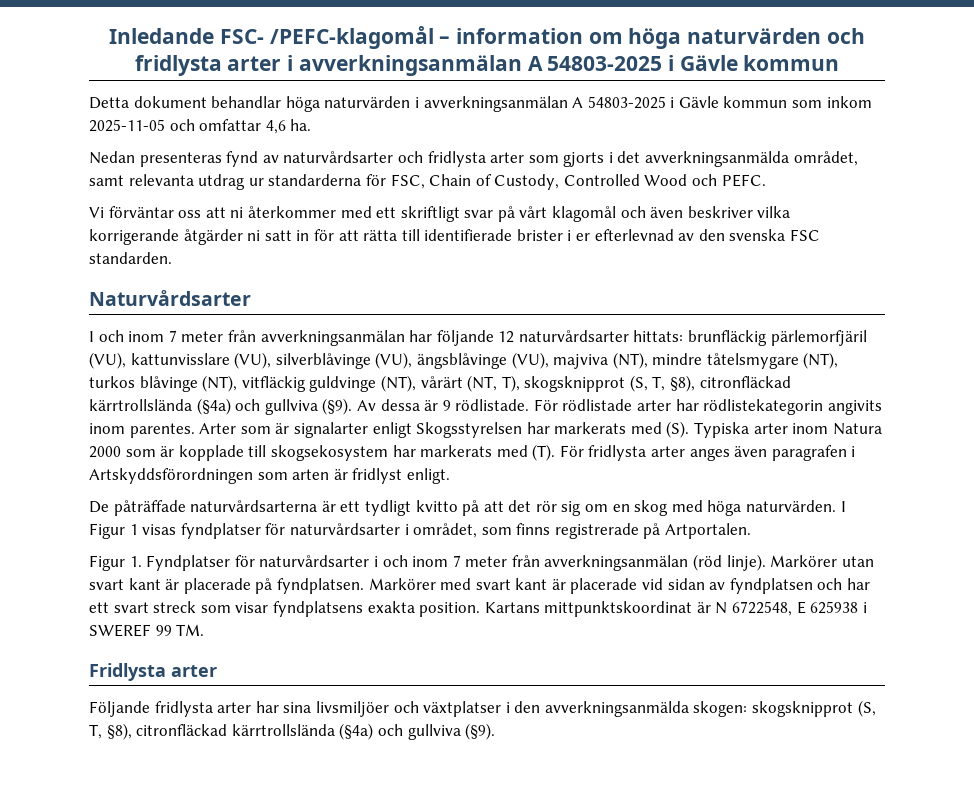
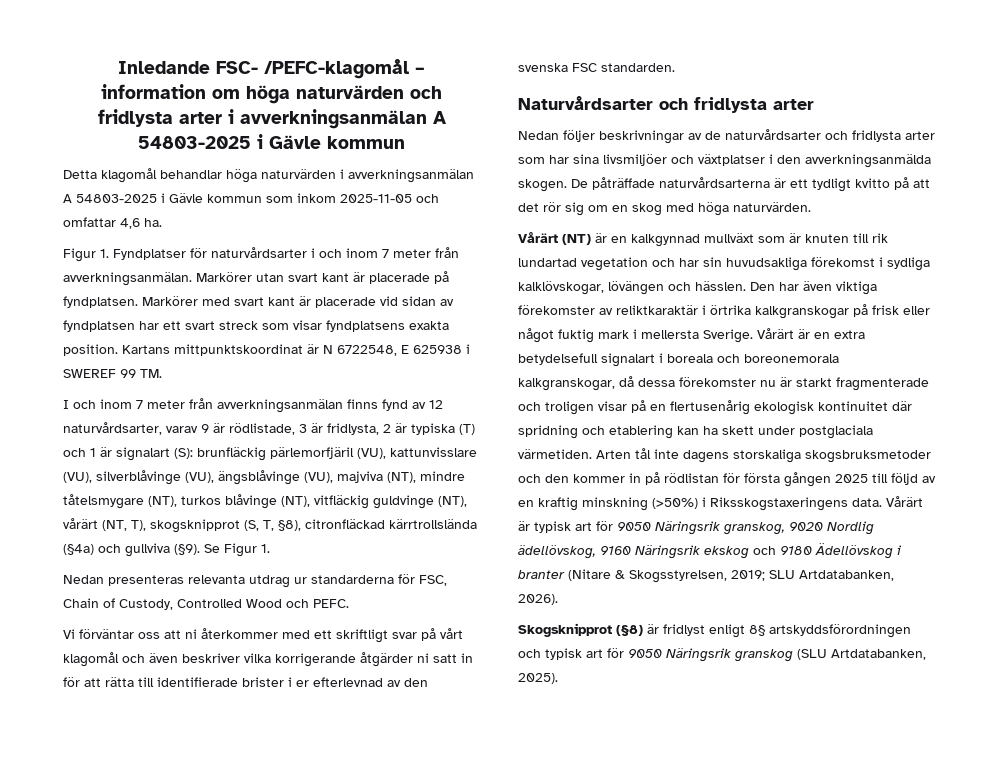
- Detta dokument behandlar höga naturvärden i avverkningsanmälan A 54803-2025 i Gävle kommun som inkom 2025-11-05 och omfattar 4,6 ha.
+ Detta klagomål behandlar höga naturvärden i avverkningsanmälan A 54803-2025 i Gävle kommun som inkom 2025-11-05 och omfattar 4,6 ha.
- Nedan presenteras fynd av naturvårdsarter och fridlysta arter som gjorts i det avverkningsanmälda området, samt relevanta utdrag ur standarderna för FSC, Chain of Custody, Controlled Wood och PEFC.
+ Figur 1. Fyndplatser för naturvårdsarter i och inom 7 meter från avverkningsanmälan. Markörer utan svart kant är placerade på fyndplatsen. Markörer med svart kant är placerade vid sidan av fyndplatsen har ett svart streck som visar fyndplatsens exakta position. Kartans mittpunktskoordinat är N 6722548, E 625938 i SWEREF 99 TM.
+ I och inom 7 meter från avverkningsanmälan finns fynd av 12 naturvårdsarter, varav 9 är rödlistade, 3 är fridlysta, 2 är typiska (T) och 1 är signalart (S): brunfläckig pärlemorfjäril (VU), kattunvisslare (VU), silverblåvinge (VU), ängsblåvinge (VU), majviva (NT), mindre tåtelsmygare (NT), turkos blåvinge (NT), vitfläckig guldvinge (NT), vårärt (NT, T), skogsknipprot (S, T, §8), citronfläckad kärrtrollslända (§4a) och gullviva (§9). Se Figur 1.
+ Nedan presenteras relevanta utdrag ur standarderna för FSC, Chain of Custody, Controlled Wood och PEFC.
- Naturvårdsarter
- I och inom 7 meter från avverkningsanmälan har följande 12 naturvårdsarter hittats: brunfläckig pärlemorfjäril (VU), kattunvisslare (VU), silverblåvinge (VU), ängsblåvinge (VU), majviva (NT), mindre tåtelsmygare (NT), turkos blåvinge (NT), vitfläckig guldvinge (NT), vårärt (NT, T), skogsknipprot (S, T, §8), citronfläckad kärrtrollslända (§4a) och gullviva (§9). Av dessa är 9 rödlistade. För rödlistade arter har rödlistekategorin angivits inom parentes. Arter som är signalarter enligt Skogsstyrelsen har markerats med (S). Typiska arter inom Natura 2000 som är kopplade till skogsekosystem har markerats med (T). För fridlysta arter anges även paragrafen i Artskyddsförordningen som arten är fridlyst enligt.
- De påträffade naturvårdsarterna är ett tydligt kvitto på att det rör sig om en skog med höga naturvärden. I Figur 1 visas fyndplatser för naturvårdsarter i området, som finns registrerade på Artportalen.
- Figur 1. Fyndplatser för naturvårdsarter i och inom 7 meter från avverkningsanmälan (röd linje). Markörer utan svart kant är placerade på fyndplatsen. Markörer med svart kant är placerade vid sidan av fyndplatsen och har ett svart streck som visar fyndplatsens exakta position. Kartans mittpunktskoordinat är N 6722548, E 625938 i SWEREF 99 TM.
- Fridlysta arter
- Följande fridlysta arter har sina livsmiljöer och växtplatser i den avverkningsanmälda skogen: skogsknipprot (S, T, §8), citronfläckad kärrtrollslända (§4a) och gullviva (§9).
+ Naturvårdsarter och fridlysta arter
+ Nedan följer beskrivningar av de naturvårdsarter och fridlysta arter som har sina livsmiljöer och växtplatser i den avverkningsanmälda skogen. De påträffade naturvårdsarterna är ett tydligt kvitto på att det rör sig om en skog med höga naturvärden.
+ Vårärt (NT) är en kalkgynnad mullväxt som är knuten till rik lundartad vegetation och har sin huvudsakliga förekomst i sydliga kalklövskogar, lövängen och hässlen. Den har även viktiga förekomster av reliktkaraktär i örtrika kalkgranskogar på frisk eller något fuktig mark i mellersta Sverige. Vårärt är en extra betydelsefull signalart i boreala och boreonemorala kalkgranskogar, då dessa förekomster nu är starkt fragmenterade och troligen visar på en flertusenårig ekologisk kontinuitet där spridning och etablering kan ha skett under postglaciala värmetiden. Arten tål inte dagens storskaliga skogsbruksmetoder och den kommer in på rödlistan för första gången 2025 till följd av en kraftig minskning (>50%) i Riksskogstaxeringens data. Vårärt är typisk art för 9050 Näringsrik granskog, 9020 Nordlig ädellövskog, 9160 Näringsrik ekskog och 9180 Ädellövskog i branter (Nitare & Skogsstyrelsen, 2019; SLU Artdatabanken, 2026).
+ Skogsknipprot (§8) är fridlyst enligt 8§ artskyddsförordningen och typisk art för 9050 Näringsrik granskog (SLU Artdatabanken, 2025).

